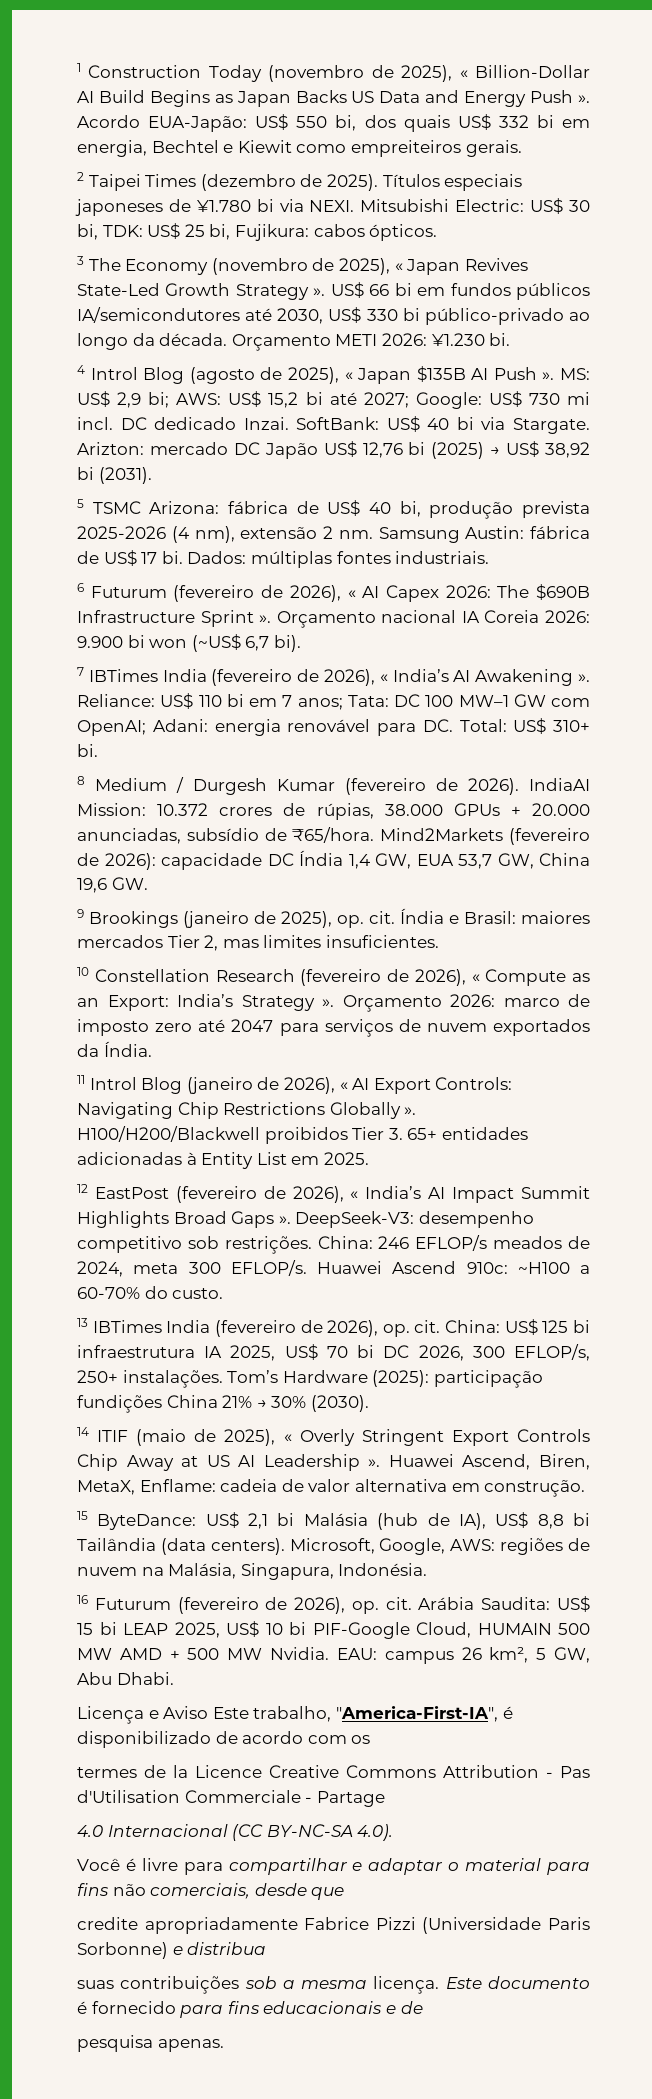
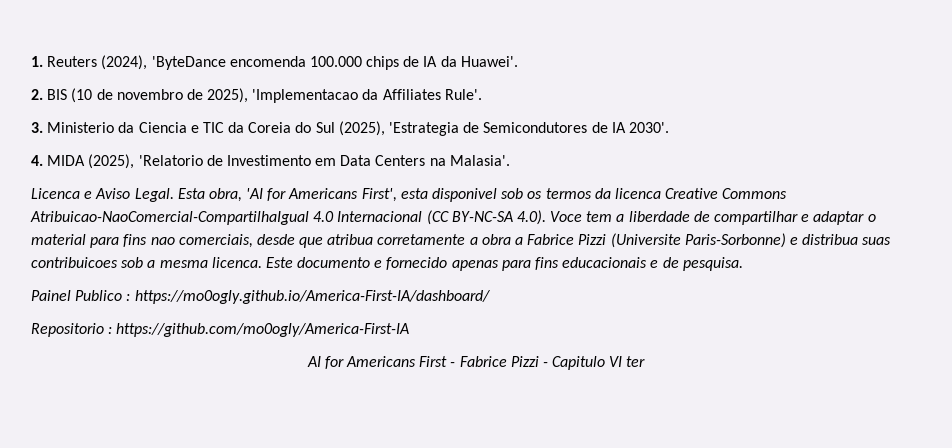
- 1 Construction Today (novembro de 2025), « Billion-Dollar AI Build Begins as Japan Backs US Data and Energy Push ». Acordo EUA-Japão: US$ 550 bi, dos quais US$ 332 bi em energia, Bechtel e Kiewit como empreiteiros gerais.
- 2 Taipei Times (dezembro de 2025). Títulos especiais japoneses de ¥1.780 bi via NEXI. Mitsubishi Electric: US$ 30 bi, TDK: US$ 25 bi, Fujikura: cabos ópticos.
- 3 The Economy (novembro de 2025), « Japan Revives State-Led Growth Strategy ». US$ 66 bi em fundos públicos IA/semicondutores até 2030, US$ 330 bi público-privado ao longo da década. Orçamento METI 2026: ¥1.230 bi.
- 4 Introl Blog (agosto de 2025), « Japan $135B AI Push ». MS: US$ 2,9 bi; AWS: US$ 15,2 bi até 2027; Google: US$ 730 mi incl. DC dedicado Inzai. SoftBank: US$ 40 bi via Stargate. Arizton: mercado DC Japão US$ 12,76 bi (2025) → US$ 38,92 bi (2031).
- 5 TSMC Arizona: fábrica de US$ 40 bi, produção prevista 2025-2026 (4 nm), extensão 2 nm. Samsung Austin: fábrica de US$ 17 bi. Dados: múltiplas fontes industriais.
- 6 Futurum (fevereiro de 2026), « AI Capex 2026: The $690B Infrastructure Sprint ». Orçamento nacional IA Coreia 2026: 9.900 bi won (~US$ 6,7 bi).
- 7 IBTimes India (fevereiro de 2026), « India’s AI Awakening ». Reliance: US$ 110 bi em 7 anos; Tata: DC 100 MW–1 GW com OpenAI; Adani: energia renovável para DC. Total: US$ 310+ bi.
- 8 Medium / Durgesh Kumar (fevereiro de 2026). IndiaAI Mission: 10.372 crores de rúpias, 38.000 GPUs + 20.000 anunciadas, subsídio de ₹65/hora. Mind2Markets (fevereiro de 2026): capacidade DC Índia 1,4 GW, EUA 53,7 GW, China 19,6 GW.
- 9 Brookings (janeiro de 2025), op. cit. Índia e Brasil: maiores mercados Tier 2, mas limites insuficientes.
- 10 Constellation Research (fevereiro de 2026), « Compute as an Export: India’s Strategy ». Orçamento 2026: marco de imposto zero até 2047 para serviços de nuvem exportados da Índia.
- 11 Introl Blog (janeiro de 2026), « AI Export Controls: Navigating Chip Restrictions Globally ». H100/H200/Blackwell proibidos Tier 3. 65+ entidades adicionadas à Entity List em 2025.
- 12 EastPost (fevereiro de 2026), « India’s AI Impact Summit Highlights Broad Gaps ». DeepSeek-V3: desempenho competitivo sob restrições. China: 246 EFLOP/s meados de 2024, meta 300 EFLOP/s. Huawei Ascend 910c: ~H100 a 60-70% do custo.
- 13 IBTimes India (fevereiro de 2026), op. cit. China: US$ 125 bi infraestrutura IA 2025, US$ 70 bi DC 2026, 300 EFLOP/s, 250+ instalações. Tom’s Hardware (2025): participação fundições China 21% → 30% (2030).
- 14 ITIF (maio de 2025), « Overly Stringent Export Controls Chip Away at US AI Leadership ». Huawei Ascend, Biren, MetaX, Enflame: cadeia de valor alternativa em construção.
- 15 ByteDance: US$ 2,1 bi Malásia (hub de IA), US$ 8,8 bi Tailândia (data centers). Microsoft, Google, AWS: regiões de nuvem na Malásia, Singapura, Indonésia.
- 16 Futurum (fevereiro de 2026), op. cit. Arábia Saudita: US$ 15 bi LEAP 2025, US$ 10 bi PIF-Google Cloud, HUMAIN 500 MW AMD + 500 MW Nvidia. EAU: campus 26 km², 5 GW, Abu Dhabi.
- Licença e Aviso Este trabalho, "America-First-IA", é disponibilizado de acordo com os
- termes de la Licence Creative Commons Attribution - Pas d'Utilisation Commerciale - Partage
- 4.0 Internacional (CC BY-NC-SA 4.0).
- Você é livre para compartilhar e adaptar o material para fins não comerciais, desde que
- credite apropriadamente Fabrice Pizzi (Universidade Paris Sorbonne) e distribua
- suas contribuições sob a mesma licença.
+ 1. Reuters (2024), 'ByteDance encomenda 100.000 chips de IA da Huawei'.
+ 2. BIS (10 de novembro de 2025), 'Implementacao da Affiliates Rule'.
+ 3. Ministerio da Ciencia e TIC da Coreia do Sul (2025), 'Estrategia de Semicondutores de IA 2030'.
+ 4. MIDA (2025), 'Relatorio de Investimento em Data Centers na Malasia'.
+ Licenca e Aviso Legal. Esta obra, 'AI for Americans First', esta disponivel sob os termos da licenca Creative Commons Atribuicao-NaoComercial-CompartilhaIgual 4.0 Internacional (CC BY-NC-SA 4.0). Voce tem a liberdade de compartilhar e adaptar o material para fins nao comerciais, desde que atribua corretamente a obra a Fabrice Pizzi (Universite Paris-Sorbonne) e distribua suas contribuicoes sob a mesma licenca.
- Este documento é fornecido para fins educacionais e de
- pesquisa apenas.
+ Este documento e fornecido apenas para fins educacionais e de pesquisa.
+ Painel Publico : https://mo0ogly.github.io/America-First-IA/dashboard/
+ Repositorio : https://github.com/mo0ogly/America-First-IA
+ AI for Americans First - Fabrice Pizzi - Capitulo VI ter

